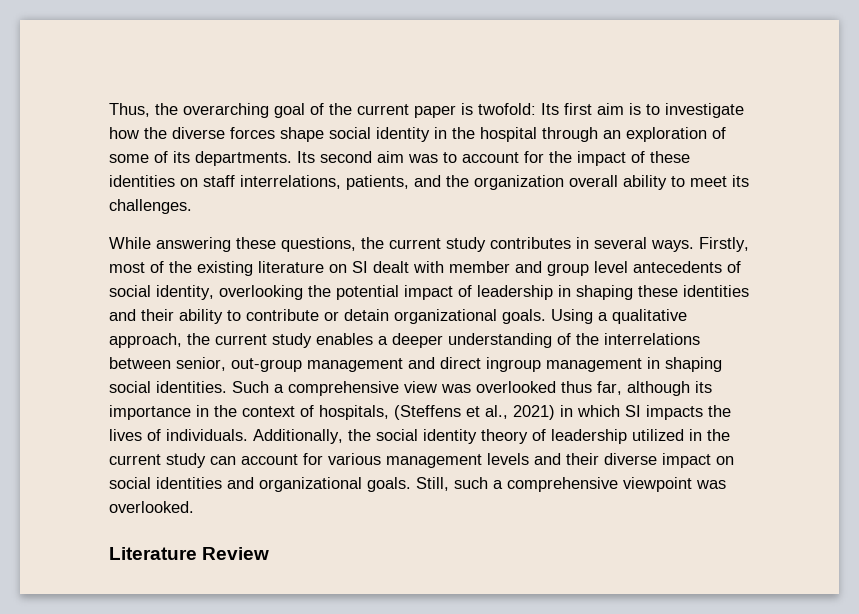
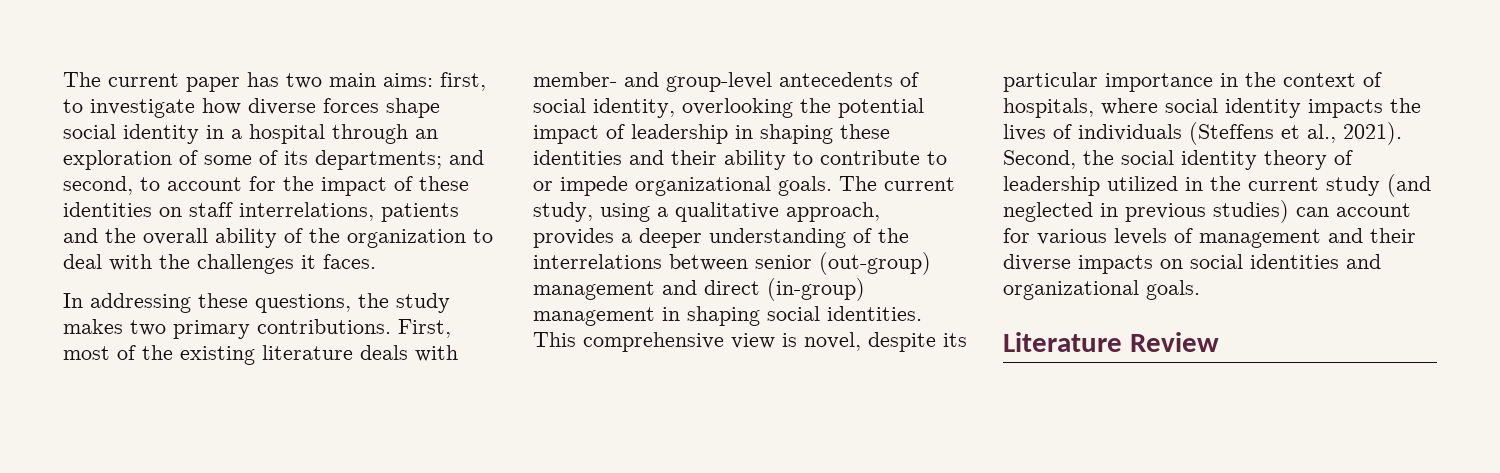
- Thus, the overarching goal of the current paper is twofold: Its first aim is to investigate how the diverse forces shape social identity in the hospital through an exploration of some of its departments. Its second aim was to account for the impact of these identities on staff interrelations, patients, and the organization overall ability to meet its challenges.
- While answering these questions, the current study contributes in several ways. Firstly, most of the existing literature on SI dealt with member and group level antecedents of social identity, overlooking the potential impact of leadership in shaping these identities and their ability to contribute or detain organizational goals. Using a qualitative approach, the current study enables a deeper understanding of the interrelations between senior, out-group management and direct ingroup management in shaping social identities.
+ The current paper has two main aims: first, to investigate how diverse forces shape social identity in a hospital through an exploration of some of its departments; and second, to account for the impact of these identities on staff interrelations, patients and the overall ability of the organization to deal with the challenges it faces.
+ In addressing these questions, the study makes two primary contributions. First, most of the existing literature deals with member- and group-level antecedents of social identity, overlooking the potential impact of leadership in shaping these identities and their ability to contribute to or impede organizational goals. The current study, using a qualitative approach, provides a deeper understanding of the interrelations between senior (out-group) management and direct (in-group) management in shaping social identities.
- Such a comprehensive view was overlooked thus far, although its importance in the context of hospitals, (Steffens et al., 2021) in which SI impacts the lives of individuals. Additionally, the social identity theory of leadership utilized in the current study can account for various management levels and their diverse impact on social identities and organizational goals. Still, such a comprehensive viewpoint was overlooked.
+ This comprehensive view is novel, despite its particular importance in the context of hospitals, where social identity impacts the lives of individuals (Steffens et al., 2021). Second, the social identity theory of leadership utilized in the current study (and neglected in previous studies) can account for various levels of management and their diverse impacts on social identities and organizational goals.

